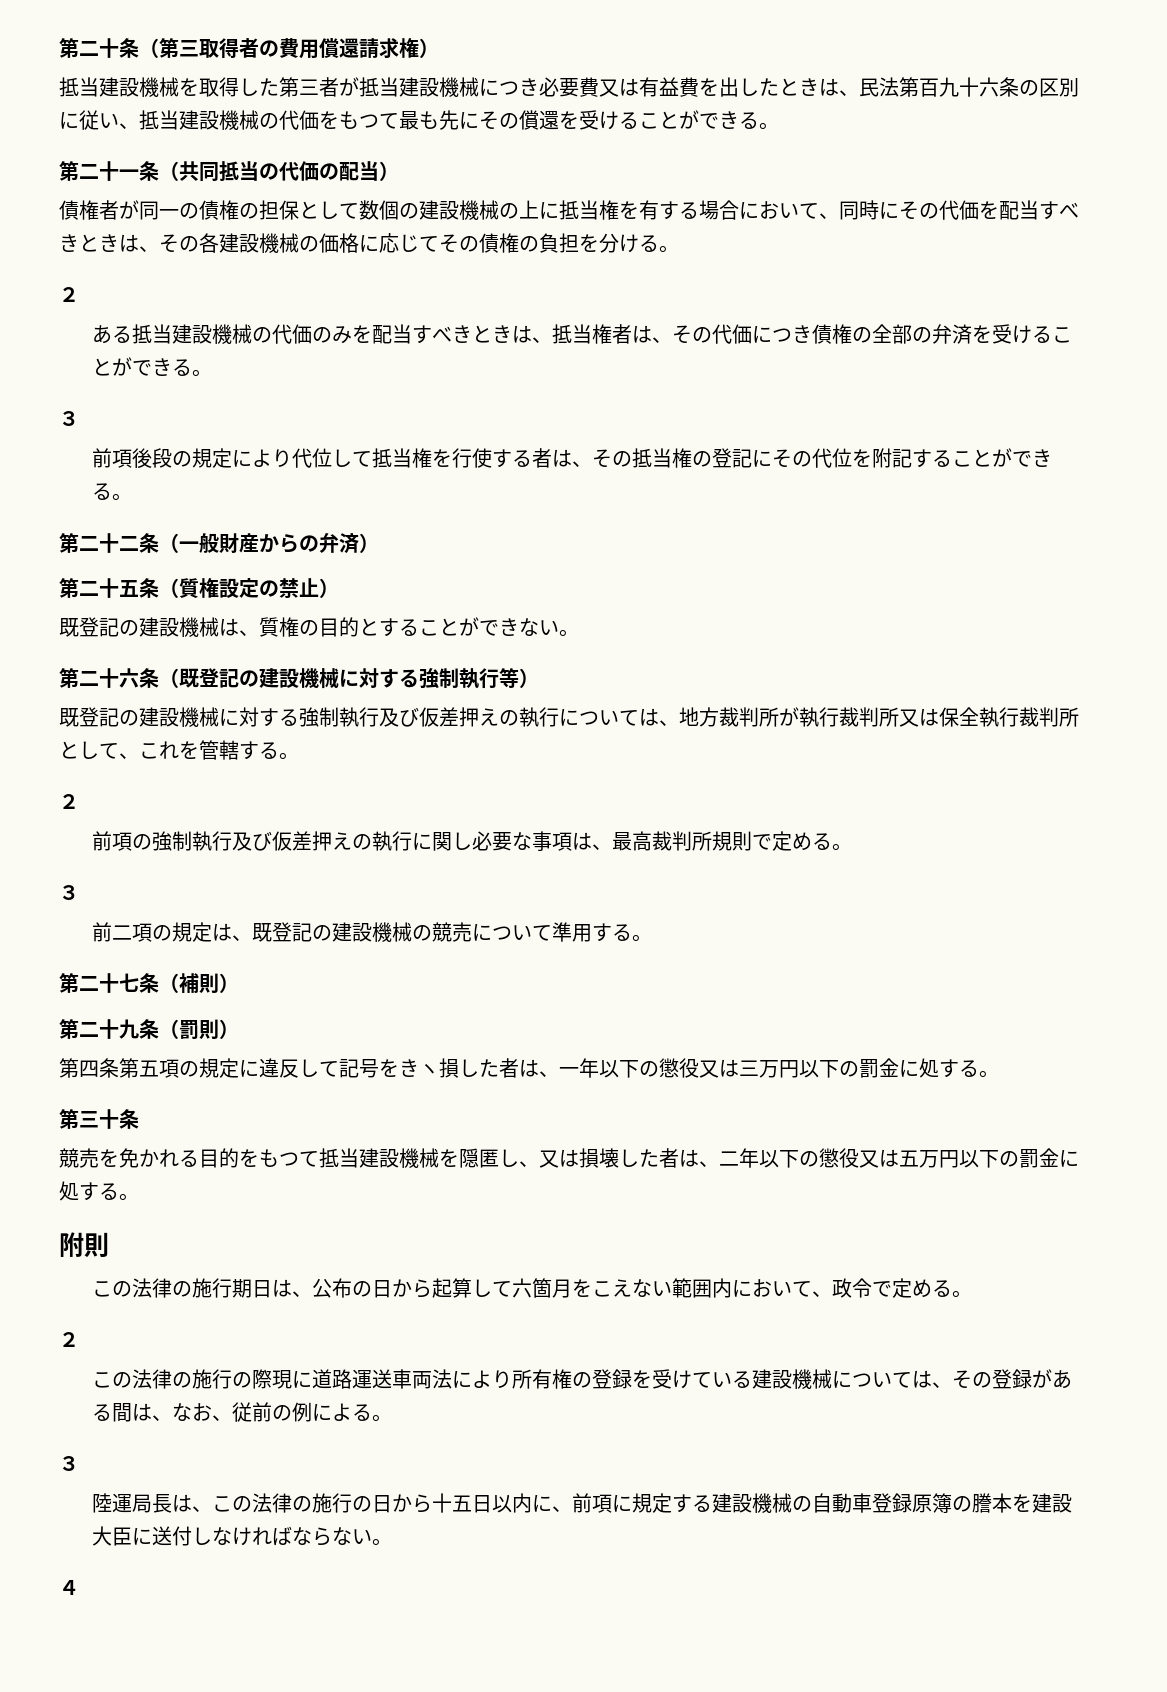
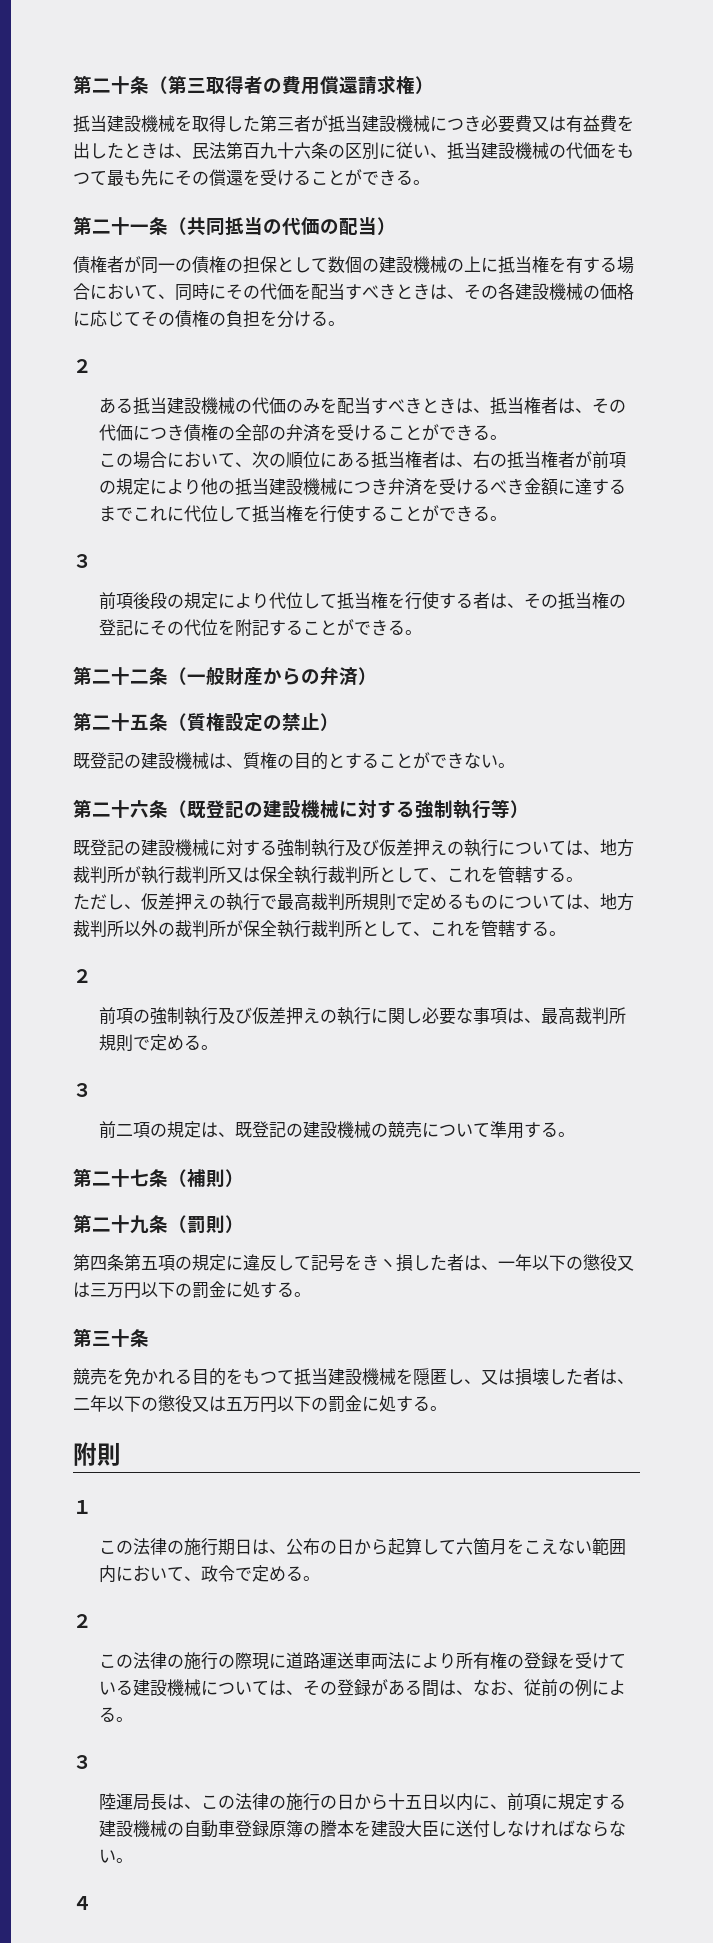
+ この場合において、次の順位にある抵当権者は、右の抵当権者が前項の規定により他の抵当建設機械につき弁済を受けるべき金額に達するまでこれに代位して抵当権を行使することができる。
+ ただし、仮差押えの執行で最高裁判所規則で定めるものについては、地方裁判所以外の裁判所が保全執行裁判所として、これを管轄する。
+ １

